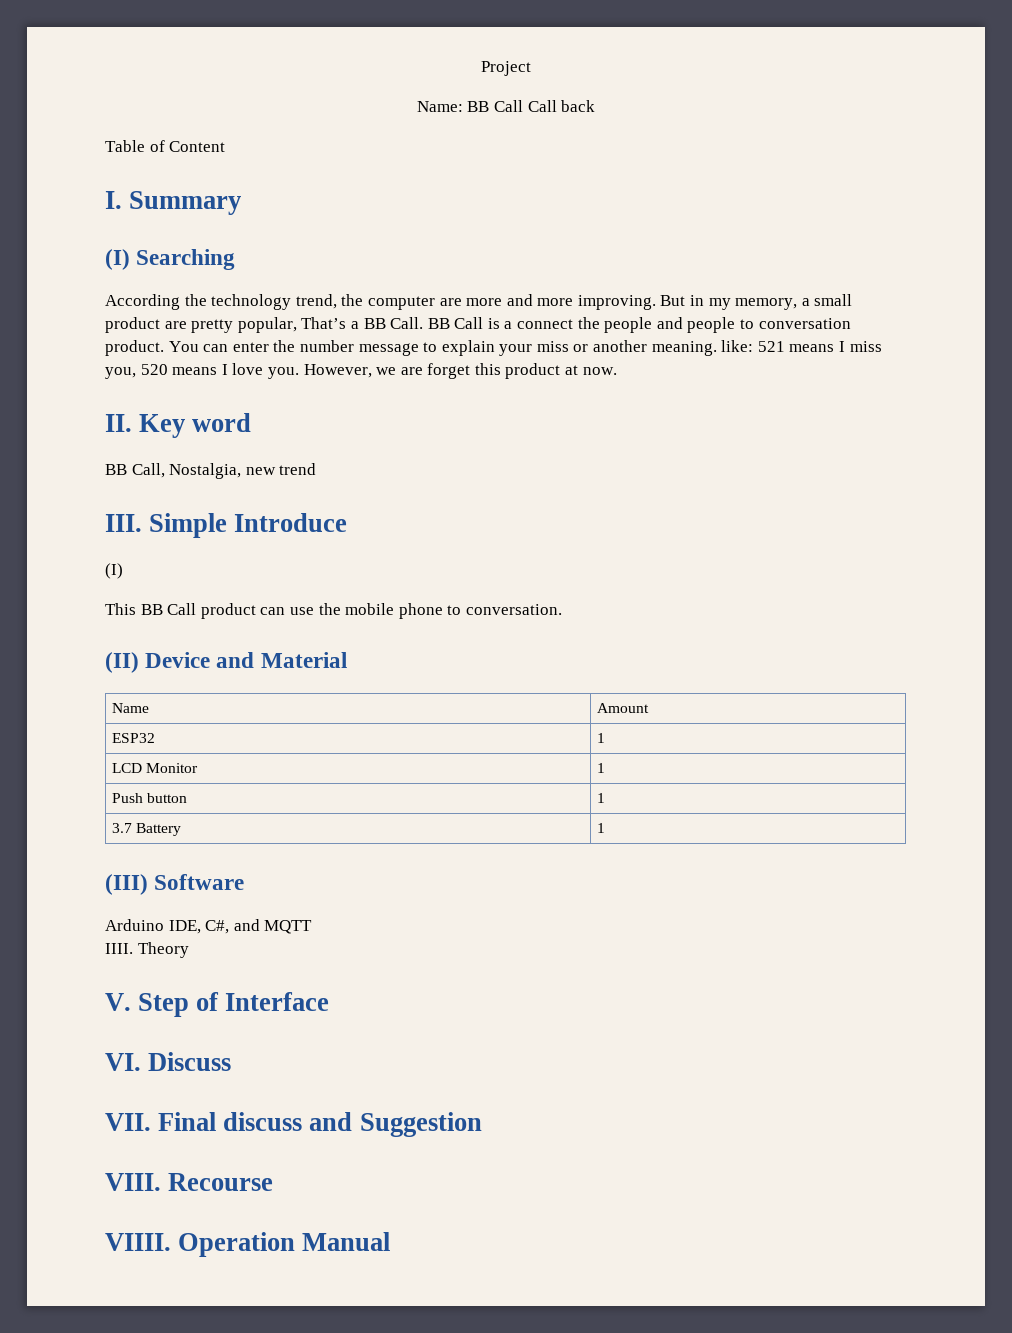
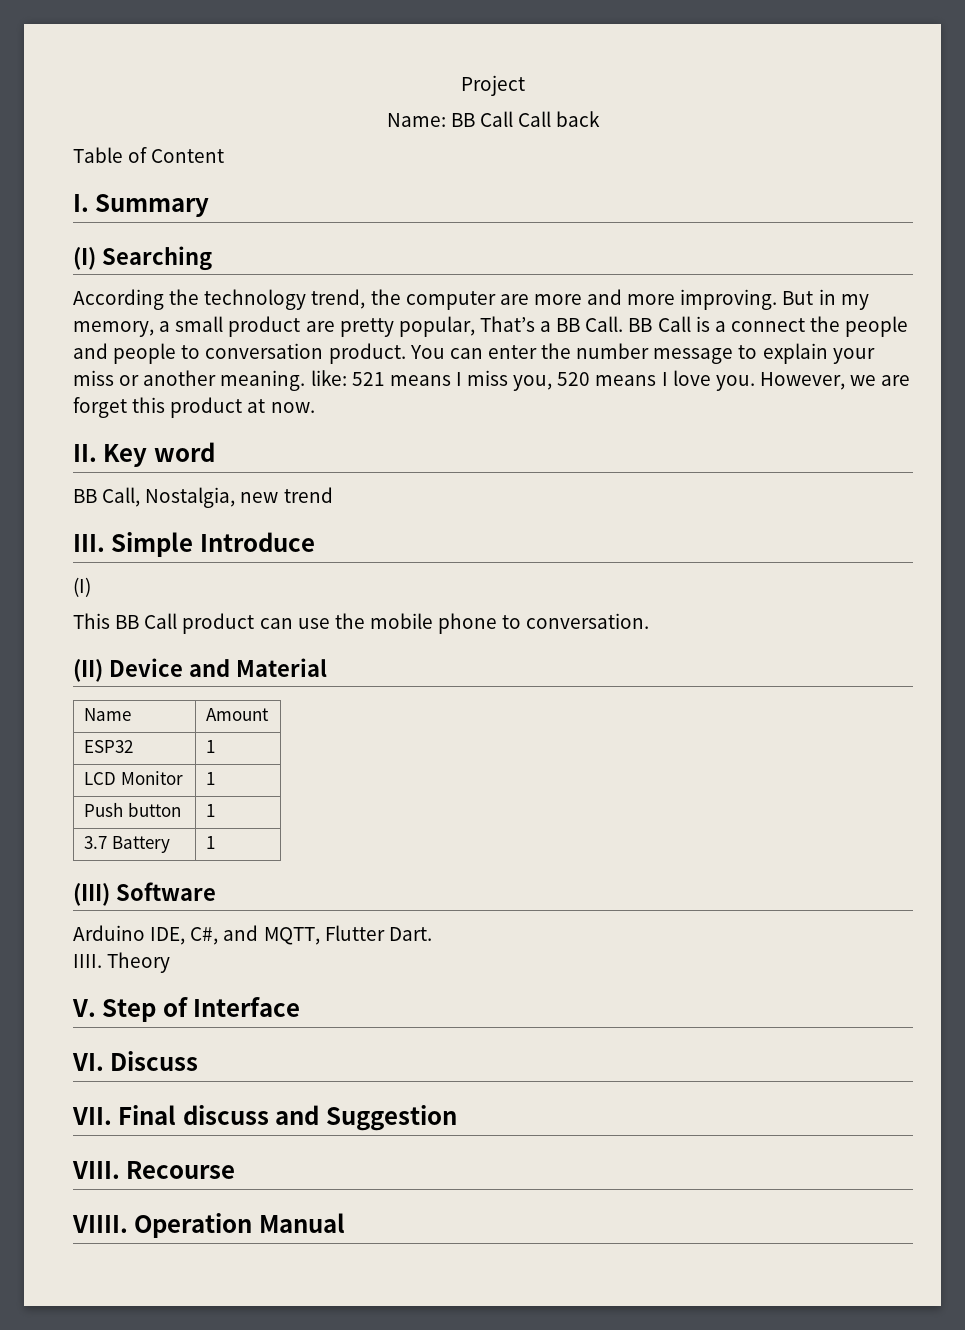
- Arduino IDE, C#, and MQTT
+ Arduino IDE, C#, and MQTT, Flutter Dart.

